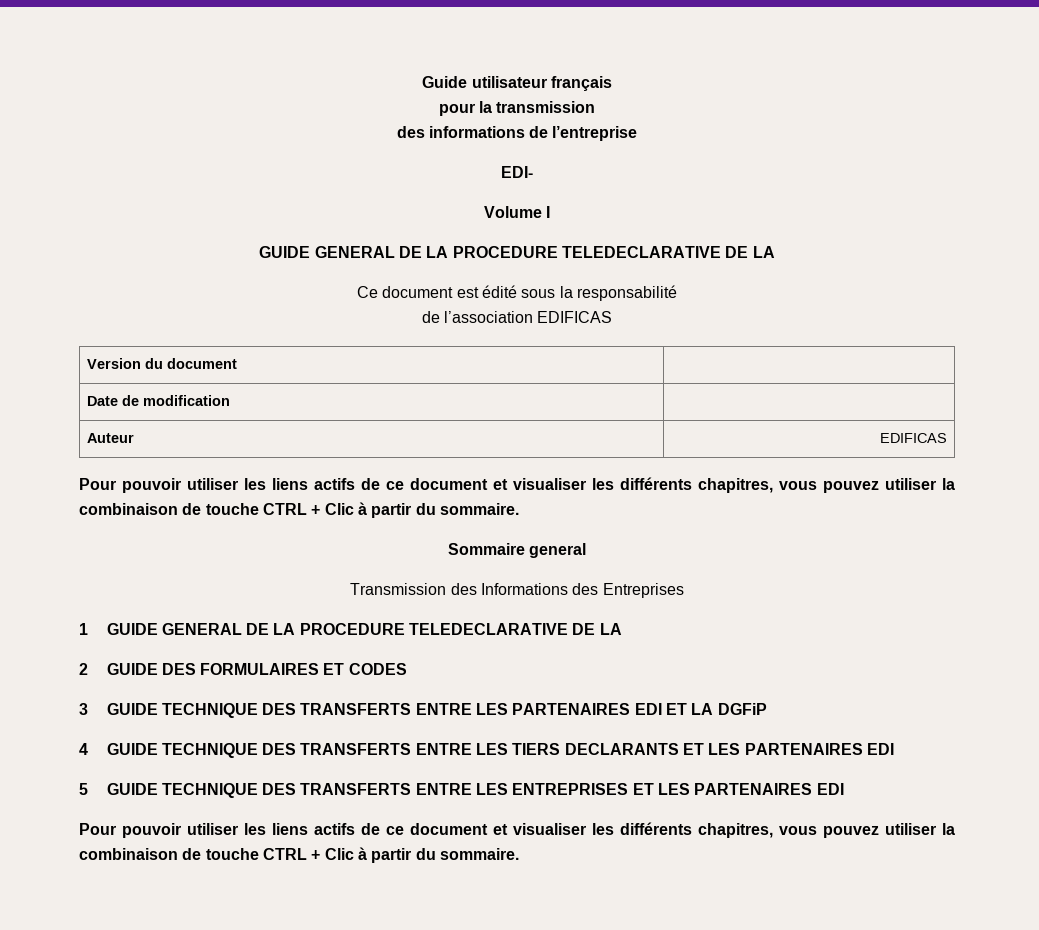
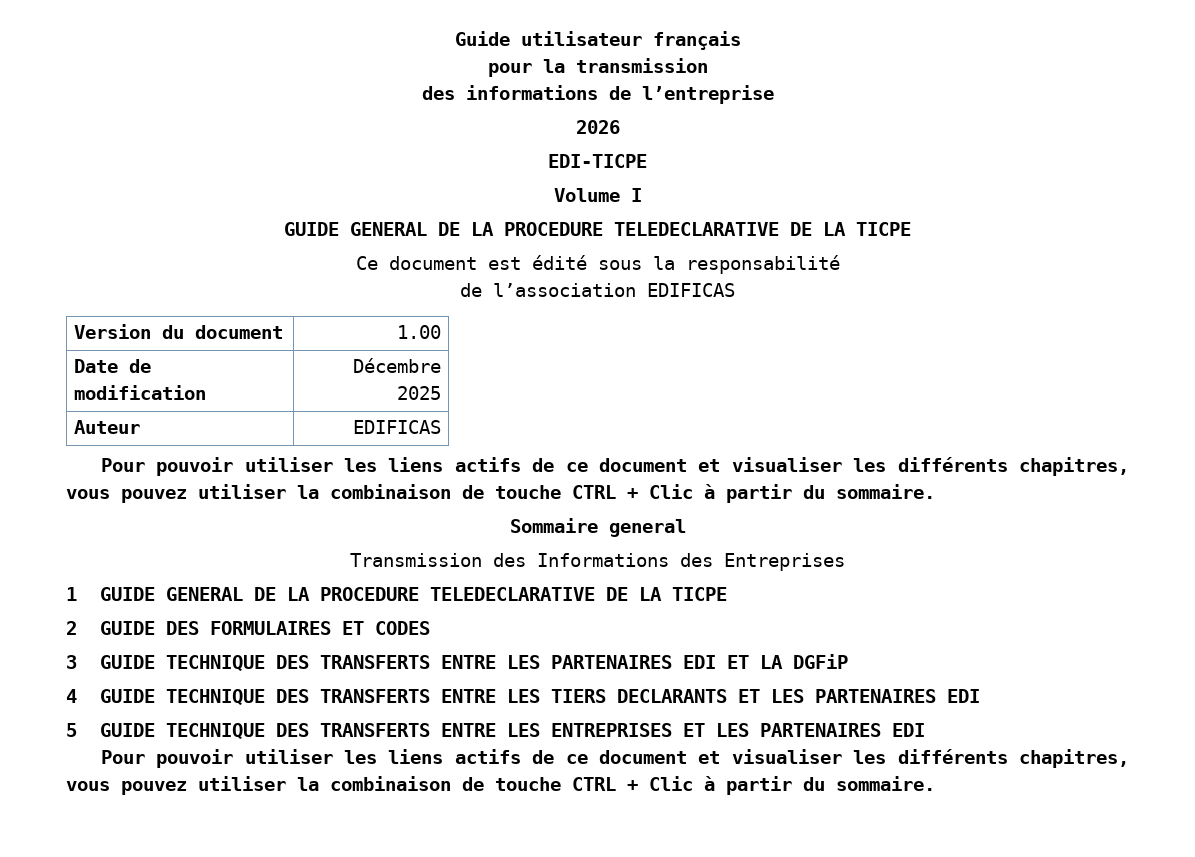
- EDI-
+ 2026
+ EDI-TICPE
  Volume I
- GUIDE GENERAL DE LA PROCEDURE TELEDECLARATIVE DE LA
+ GUIDE GENERAL DE LA PROCEDURE TELEDECLARATIVE DE LA TICPE
- Version du document |
+ Version du document | 1.00
- Date de modification |
+ Date de modification | Décembre 2025
- 1 GUIDE GENERAL DE LA PROCEDURE TELEDECLARATIVE DE LA
+ 1 GUIDE GENERAL DE LA PROCEDURE TELEDECLARATIVE DE LA TICPE

